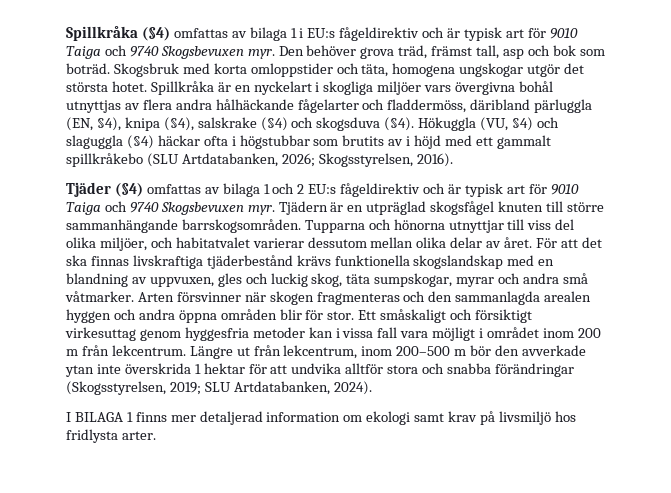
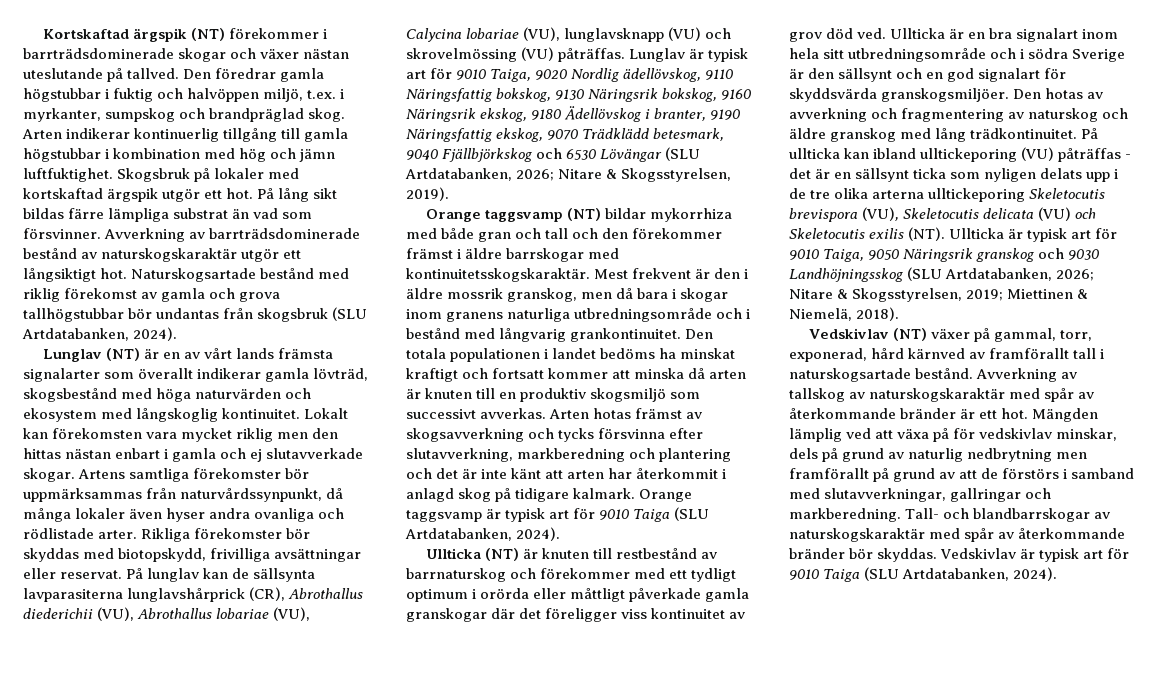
- Spillkråka (§4) omfattas av bilaga 1 i EU:s fågeldirektiv och är typisk art för 9010 Taiga och 9740 Skogsbevuxen myr. Den behöver grova träd, främst tall, asp och bok som boträd. Skogsbruk med korta omloppstider och täta, homogena ungskogar utgör det största hotet. Spillkråka är en nyckelart i skogliga miljöer vars övergivna bohål utnyttjas av flera andra hålhäckande fågelarter och fladdermöss, däribland pärluggla (EN, §4), knipa (§4), salskrake (§4) och skogsduva (§4). Hökuggla (VU, §4) och slaguggla (§4) häckar ofta i högstubbar som brutits av i höjd med ett gammalt spillkråkebo (SLU Artdatabanken, 2026; Skogsstyrelsen, 2016).
- Tjäder (§4) omfattas av bilaga 1 och 2 EU:s fågeldirektiv och är typisk art för 9010 Taiga och 9740 Skogsbevuxen myr. Tjädern är en utpräglad skogsfågel knuten till större sammanhängande barrskogsområden. Tupparna och hönorna utnyttjar till viss del olika miljöer, och habitatvalet varierar dessutom mellan olika delar av året. För att det ska finnas livskraftiga tjäderbestånd krävs funktionella skogslandskap med en blandning av uppvuxen, gles och luckig skog, täta sumpskogar, myrar och andra små våtmarker. Arten försvinner när skogen fragmenteras och den sammanlagda arealen hyggen och andra öppna områden blir för stor. Ett småskaligt och försiktigt virkesuttag genom hyggesfria metoder kan i vissa fall vara möjligt i området inom 200 m från lekcentrum. Längre ut från lekcentrum, inom 200–500 m bör den avverkade ytan inte överskrida 1 hektar för att undvika alltför stora och snabba förändringar (Skogsstyrelsen, 2019; SLU Artdatabanken, 2024).
- I BILAGA 1 finns mer detaljerad information om ekologi samt krav på livsmiljö hos fridlysta arter.
+ Kortskaftad ärgspik (NT) förekommer i barrträdsdominerade skogar och växer nästan uteslutande på tallved. Den föredrar gamla högstubbar i fuktig och halvöppen miljö, t.ex. i myrkanter, sumpskog och brandpräglad skog. Arten indikerar kontinuerlig tillgång till gamla högstubbar i kombination med hög och jämn luftfuktighet. Skogsbruk på lokaler med kortskaftad ärgspik utgör ett hot. På lång sikt bildas färre lämpliga substrat än vad som försvinner. Avverkning av barrträdsdominerade bestånd av naturskogskaraktär utgör ett långsiktigt hot. Naturskogsartade bestånd med riklig förekomst av gamla och grova tallhögstubbar bör undantas från skogsbruk (SLU Artdatabanken, 2024).
+ Lunglav (NT) är en av vårt lands främsta signalarter som överallt indikerar gamla lövträd, skogsbestånd med höga naturvärden och ekosystem med långskoglig kontinuitet. Lokalt kan förekomsten vara mycket riklig men den hittas nästan enbart i gamla och ej slutavverkade skogar. Artens samtliga förekomster bör uppmärksammas från naturvårdssynpunkt, då många lokaler även hyser andra ovanliga och rödlistade arter. Rikliga förekomster bör skyddas med biotopskydd, frivilliga avsättningar eller reservat. På lunglav kan de sällsynta lavparasiterna lunglavshårprick (CR), Abrothallus diederichii (VU), Abrothallus lobariae (VU), Calycina lobariae (VU), lunglavsknapp (VU) och skrovelmössing (VU) påträffas. Lunglav är typisk art för 9010 Taiga, 9020 Nordlig ädellövskog, 9110 Näringsfattig bokskog, 9130 Näringsrik bokskog, 9160 Näringsrik ekskog, 9180 Ädellövskog i branter, 9190 Näringsfattig ekskog, 9070 Trädklädd betesmark, 9040 Fjällbjörkskog och 6530 Lövängar (SLU Artdatabanken, 2026; Nitare & Skogsstyrelsen, 2019).
+ Orange taggsvamp (NT) bildar mykorrhiza med både gran och tall och den förekommer främst i äldre barrskogar med kontinuitetsskogskaraktär. Mest frekvent är den i äldre mossrik granskog, men då bara i skogar inom granens naturliga utbredningsområde och i bestånd med långvarig grankontinuitet. Den totala populationen i landet bedöms ha minskat kraftigt och fortsatt kommer att minska då arten är knuten till en produktiv skogsmiljö som successivt avverkas. Arten hotas främst av skogsavverkning och tycks försvinna efter slutavverkning, markberedning och plantering och det är inte känt att arten har återkommit i anlagd skog på tidigare kalmark. Orange taggsvamp är typisk art för 9010 Taiga (SLU Artdatabanken, 2024).
+ Ullticka (NT) är knuten till restbestånd av barrnaturskog och förekommer med ett tydligt optimum i orörda eller måttligt påverkade gamla granskogar där det föreligger viss kontinuitet av grov död ved. Ullticka är en bra signalart inom hela sitt utbredningsområde och i södra Sverige är den sällsynt och en god signalart för skyddsvärda granskogsmiljöer. Den hotas av avverkning och fragmentering av naturskog och äldre granskog med lång trädkontinuitet. På ullticka kan ibland ulltickeporing (VU) påträffas - det är en sällsynt ticka som nyligen delats upp i de tre olika arterna ulltickeporing Skeletocutis brevispora (VU), Skeletocutis delicata (VU) och Skeletocutis exilis (NT). Ullticka är typisk art för 9010 Taiga, 9050 Näringsrik granskog och 9030 Landhöjningsskog (SLU Artdatabanken, 2026; Nitare & Skogsstyrelsen, 2019; Miettinen & Niemelä, 2018).
+ Vedskivlav (NT) växer på gammal, torr, exponerad, hård kärnved av framförallt tall i naturskogsartade bestånd. Avverkning av tallskog av naturskogskaraktär med spår av återkommande bränder är ett hot. Mängden lämplig ved att växa på för vedskivlav minskar, dels på grund av naturlig nedbrytning men framförallt på grund av att de förstörs i samband med slutavverkningar, gallringar och markberedning. Tall- och blandbarrskogar av naturskogskaraktär med spår av återkommande bränder bör skyddas. Vedskivlav är typisk art för 9010 Taiga (SLU Artdatabanken, 2024).

